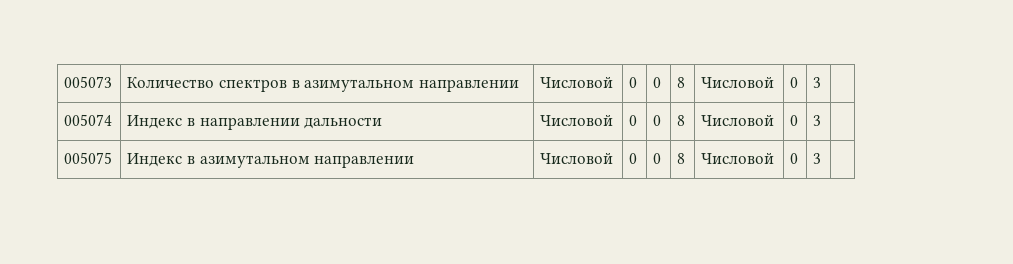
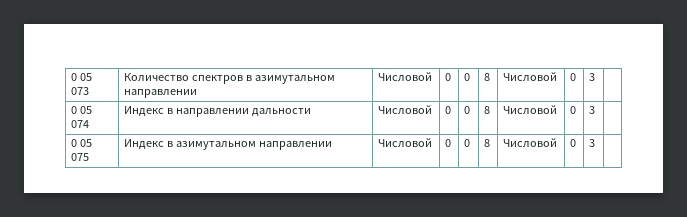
- 005073 | Количество спектров в азимутальном направлении | Числовой | 0 | 0 | 8 | Числовой | 0 | 3 |
+ 0 05 073 | Количество спектров в азимутальном направлении | Числовой | 0 | 0 | 8 | Числовой | 0 | 3 |
- 005074 | Индекс в направлении дальности | Числовой | 0 | 0 | 8 | Числовой | 0 | 3 |
+ 0 05 074 | Индекс в направлении дальности | Числовой | 0 | 0 | 8 | Числовой | 0 | 3 |
- 005075 | Индекс в азимутальном направлении | Числовой | 0 | 0 | 8 | Числовой | 0 | 3 |
+ 0 05 075 | Индекс в азимутальном направлении | Числовой | 0 | 0 | 8 | Числовой | 0 | 3 |

